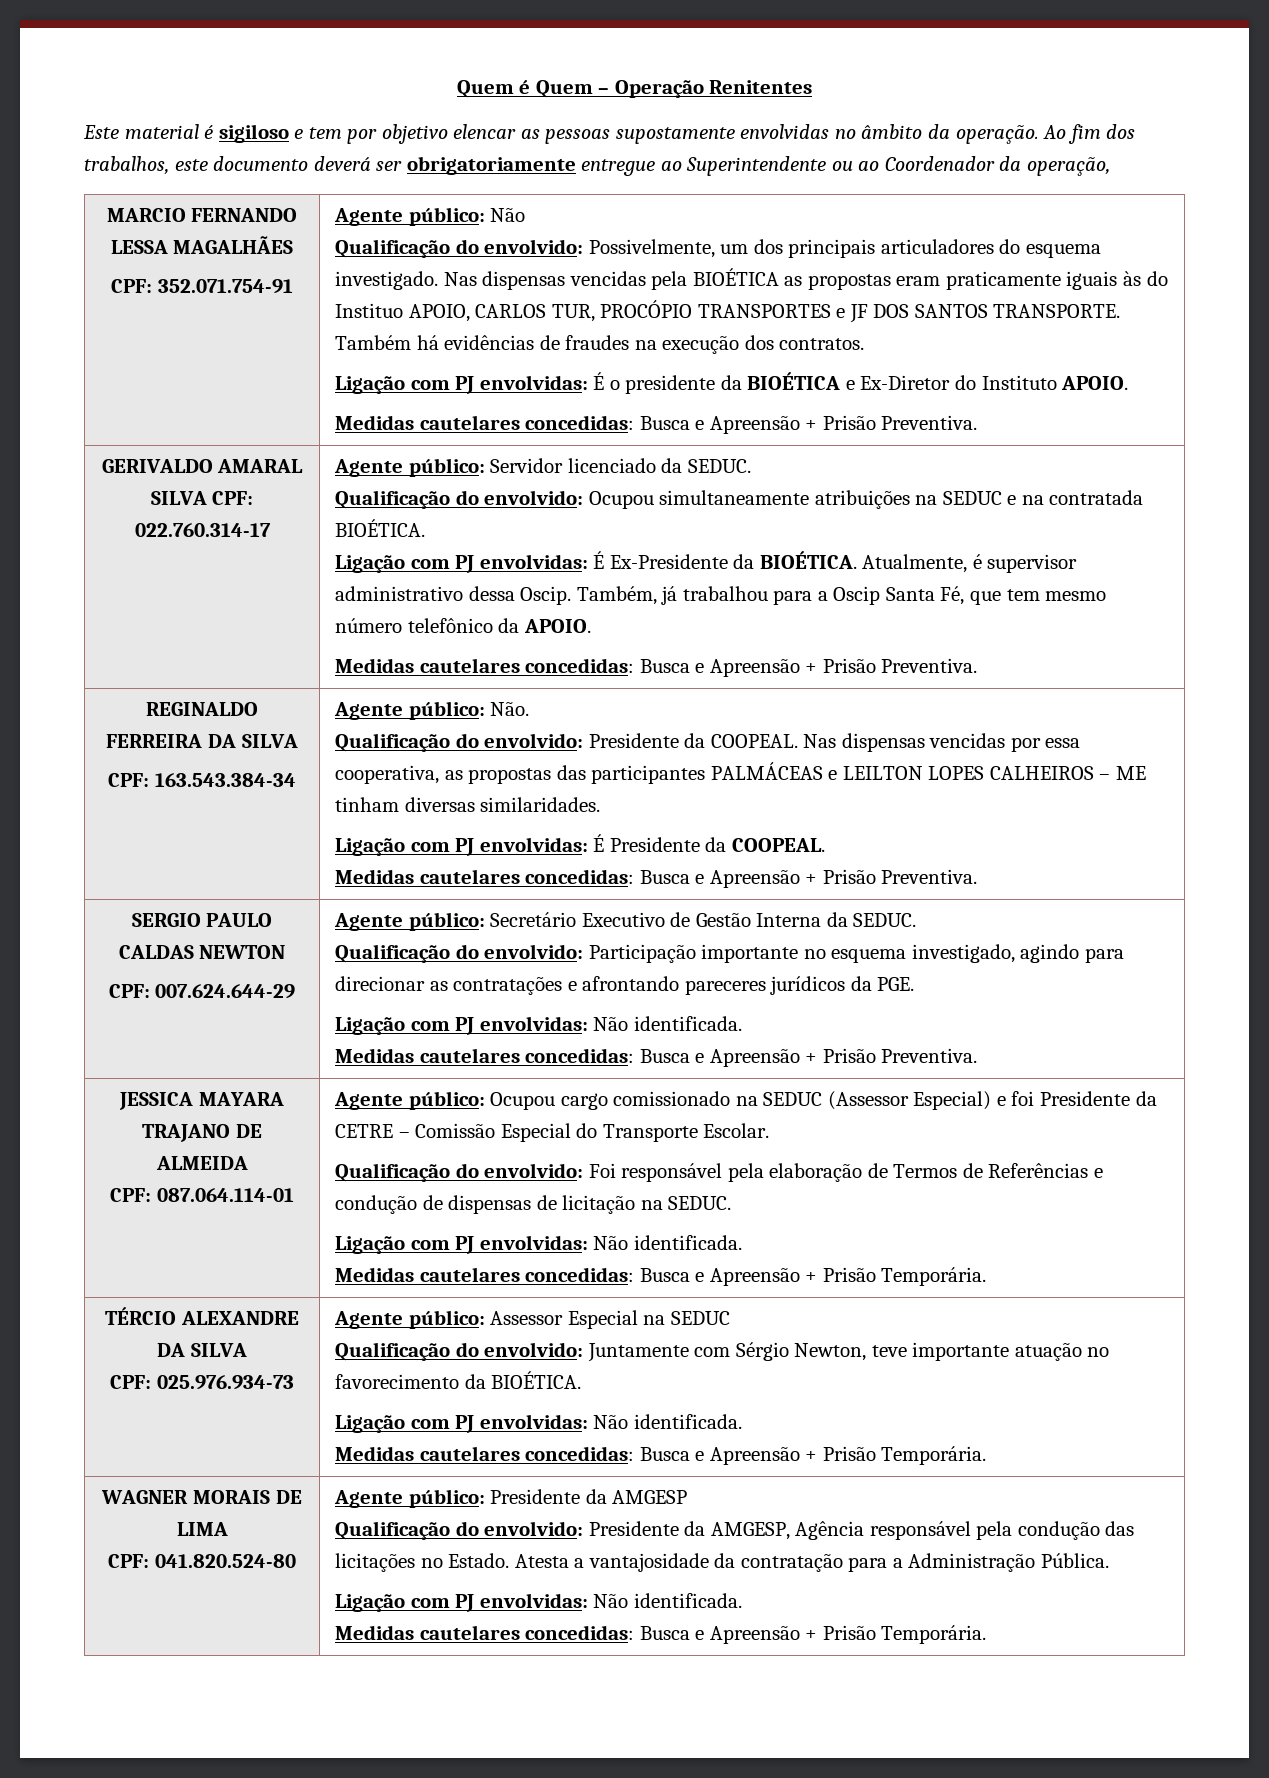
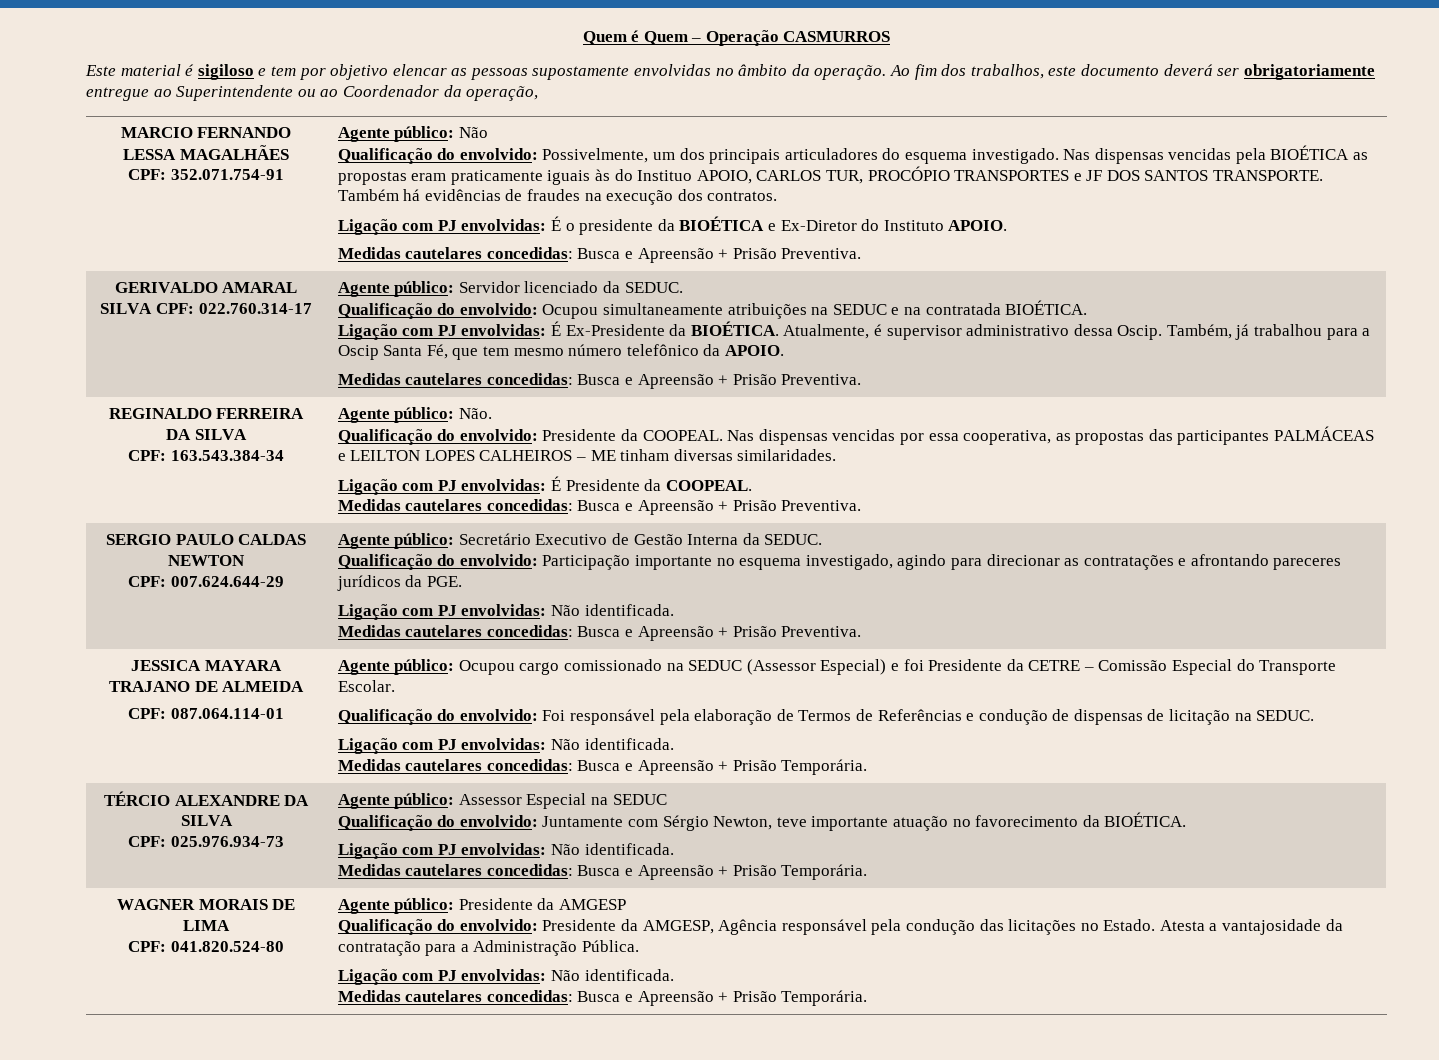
- Quem é Quem – Operação Renitentes
+ Quem é Quem – Operação CASMURROS

